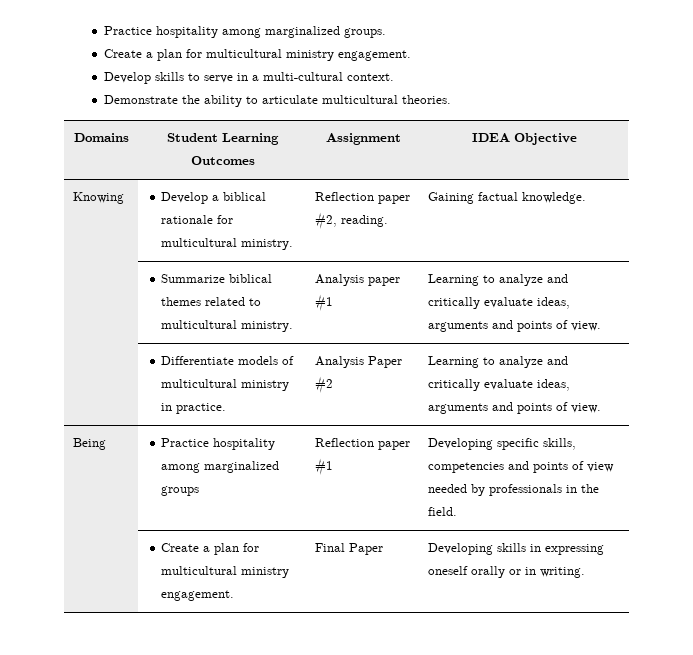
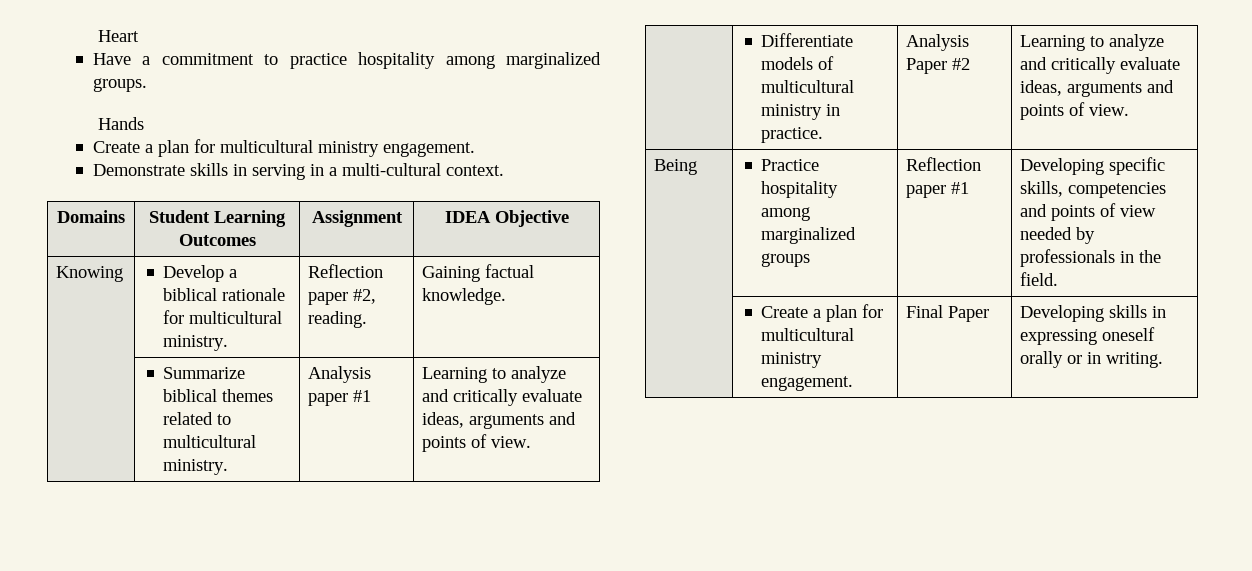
- Practice hospitality among marginalized groups.
+ Heart
+ Have a commitment to practice hospitality among marginalized groups.
+ Hands
- Develop skills to serve in a multi-cultural context.
+ Demonstrate skills in serving in a multi-cultural context.
- Demonstrate the ability to articulate multicultural theories.

